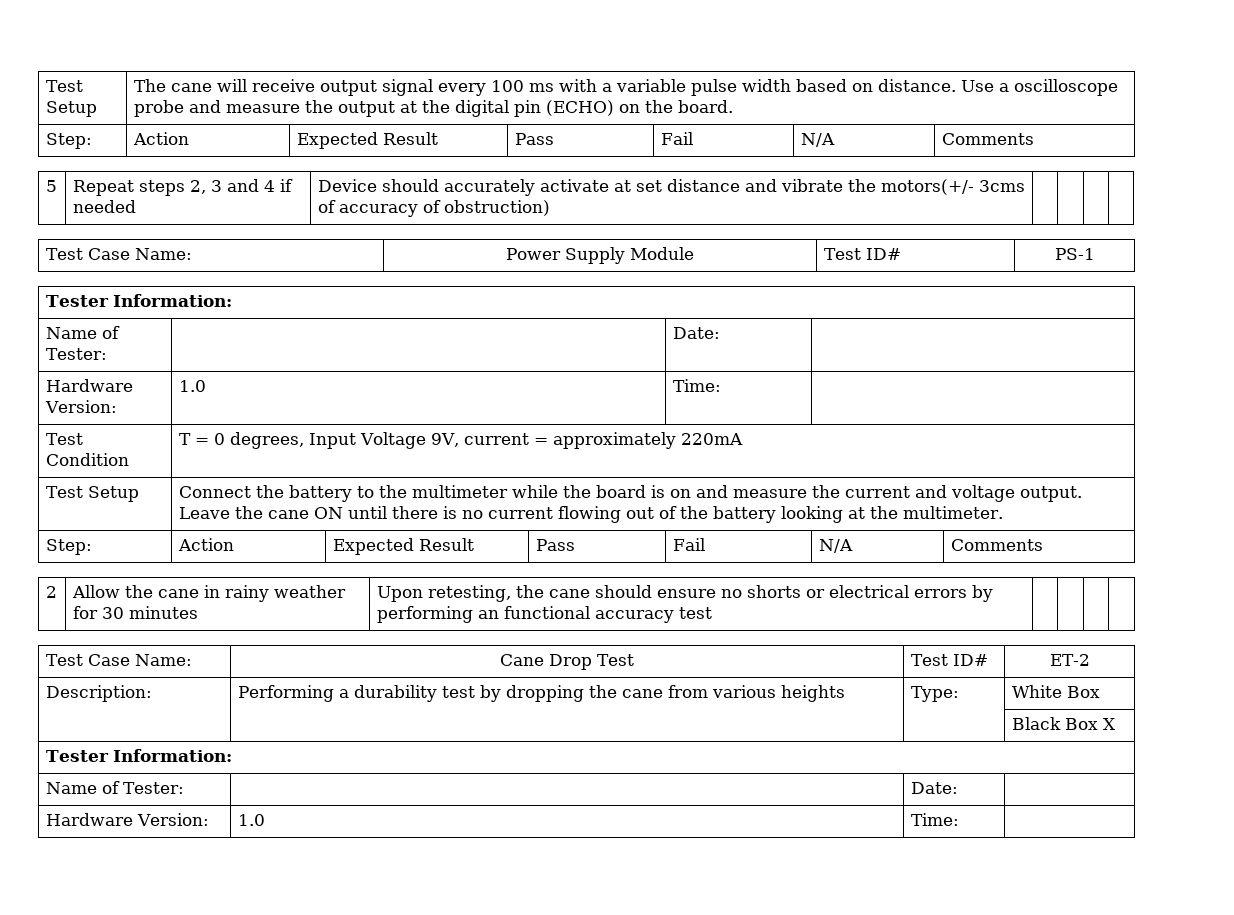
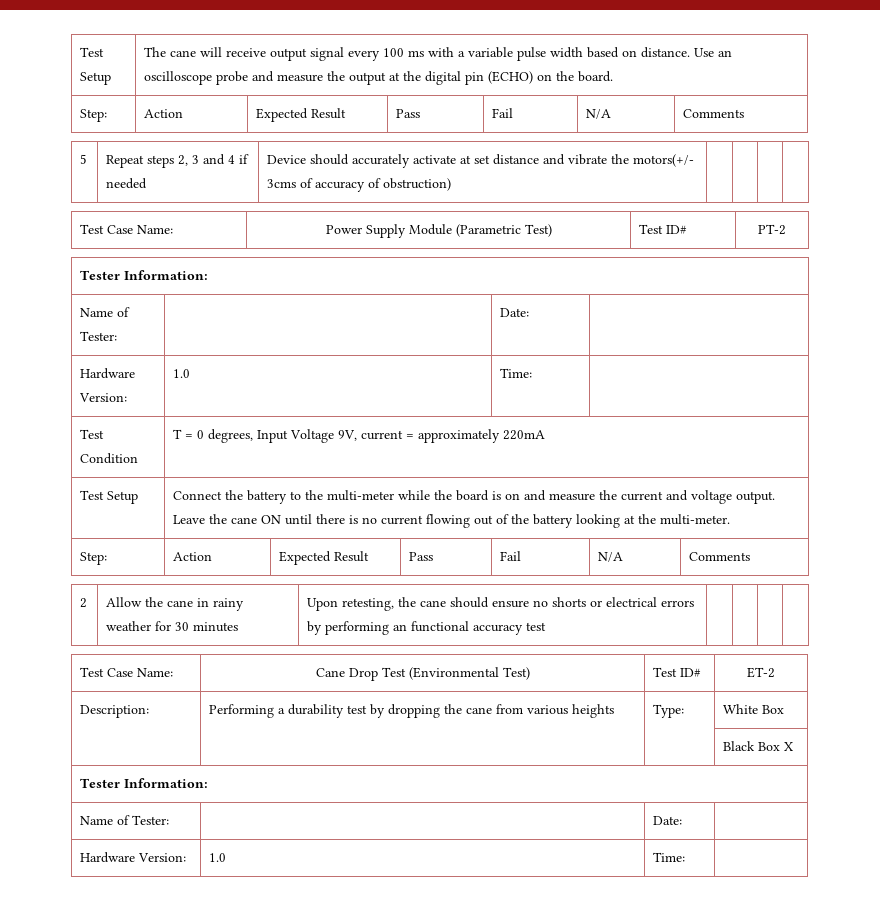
- Test Setup | The cane will receive output signal every 100 ms with a variable pulse width based on distance. Use a oscilloscope probe and measure the output at the digital pin (ECHO) on the board.
+ Test Setup | The cane will receive output signal every 100 ms with a variable pulse width based on distance. Use an oscilloscope probe and measure the output at the digital pin (ECHO) on the board.
- Test Case Name: | Power Supply Module | Test ID# | PS-1
+ Test Case Name: | Power Supply Module (Parametric Test) | Test ID# | PT-2
- Test Setup | Connect the battery to the multimeter while the board is on and measure the current and voltage output. Leave the cane ON until there is no current flowing out of the battery looking at the multimeter.
+ Test Setup | Connect the battery to the multi-meter while the board is on and measure the current and voltage output. Leave the cane ON until there is no current flowing out of the battery looking at the multi-meter.
- Test Case Name: | Cane Drop Test | Test ID# | ET-2
+ Test Case Name: | Cane Drop Test (Environmental Test) | Test ID# | ET-2

